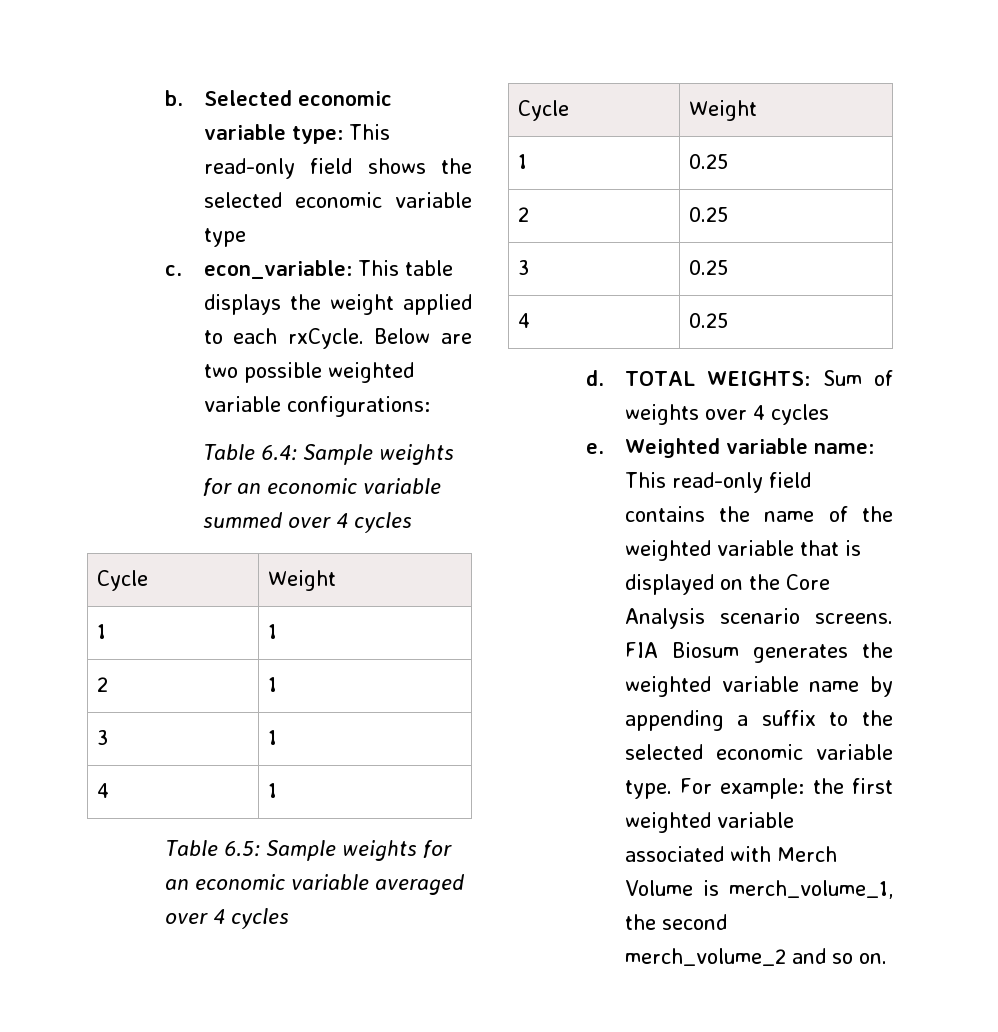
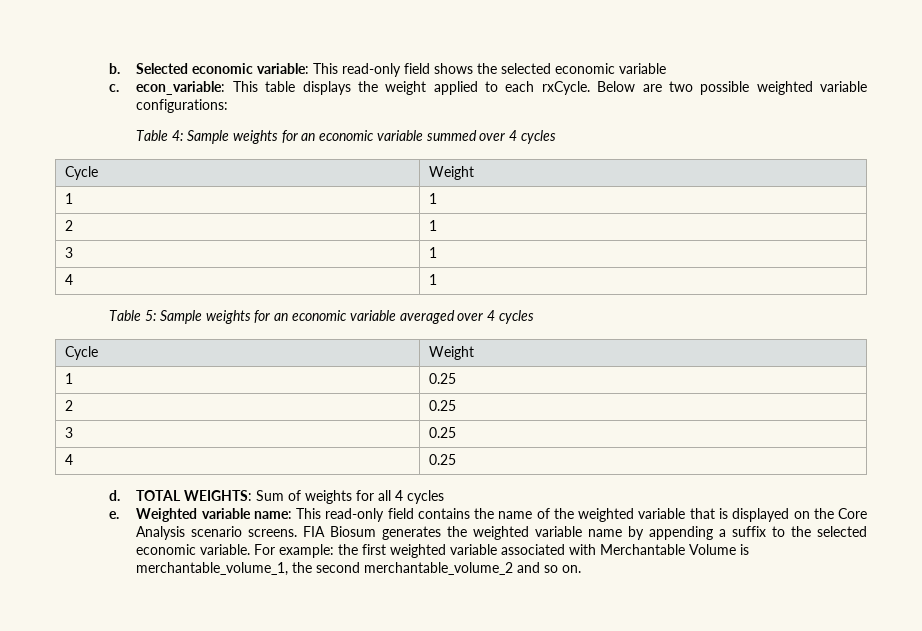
- Selected economic variable type: This read-only field shows the selected economic variable type
+ Selected economic variable: This read-only field shows the selected economic variable
- Table 6.4: Sample weights for an economic variable summed over 4 cycles
+ Table 4: Sample weights for an economic variable summed over 4 cycles
- Table 6.5: Sample weights for an economic variable averaged over 4 cycles
+ Table 5: Sample weights for an economic variable averaged over 4 cycles
- TOTAL WEIGHTS: Sum of weights over 4 cycles
+ TOTAL WEIGHTS: Sum of weights for all 4 cycles
- FIA Biosum generates the weighted variable name by appending a suffix to the selected economic variable type.
+ FIA Biosum generates the weighted variable name by appending a suffix to the selected economic variable.
- For example: the first weighted variable associated with Merch Volume is merch_volume_1, the second merch_volume_2 and so on.
+ For example: the first weighted variable associated with Merchantable Volume is merchantable_volume_1, the second merchantable_volume_2 and so on.

